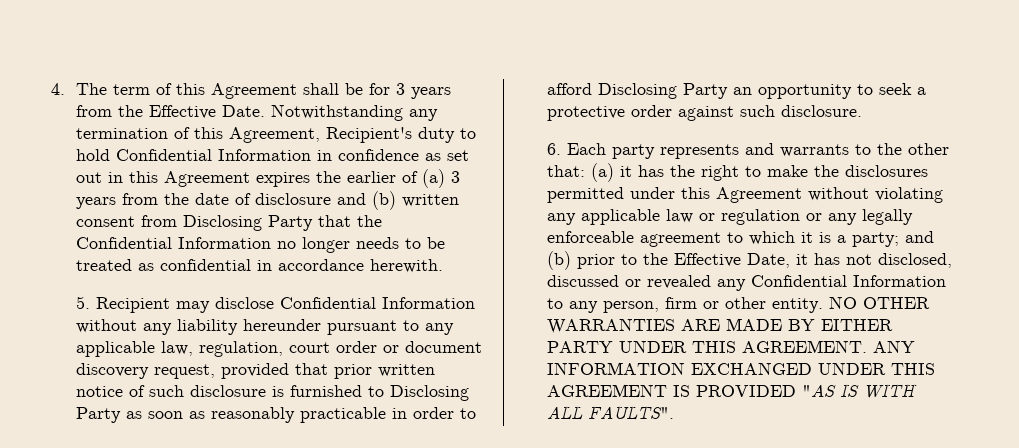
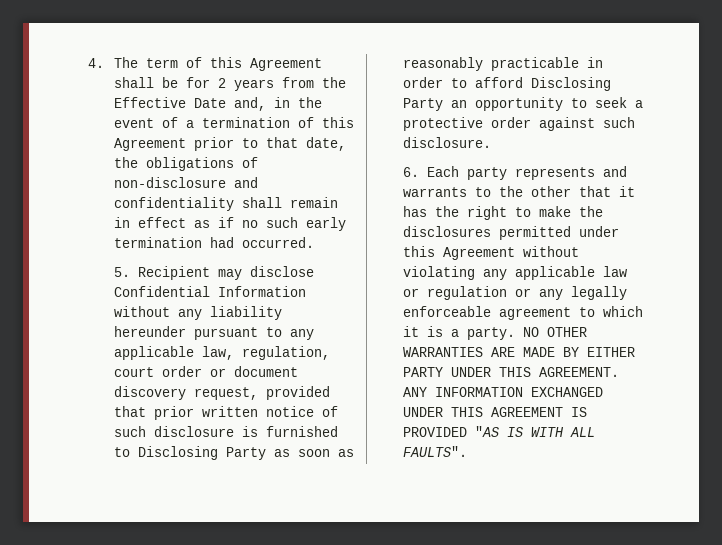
- 4. The term of this Agreement shall be for 3 years from the Effective Date. Notwithstanding any termination of this Agreement, Recipient's duty to hold Confidential Information in confidence as set out in this Agreement expires the earlier of (a) 3 years from the date of disclosure and (b) written consent from Disclosing Party that the Confidential Information no longer needs to be treated as confidential in accordance herewith.
+ 4. The term of this Agreement shall be for 2 years from the Effective Date and, in the event of a termination of this Agreement prior to that date, the obligations of non-disclosure and confidentiality shall remain in effect as if no such early termination had occurred.
- 6. Each party represents and warrants to the other that: (a) it has the right to make the disclosures permitted under this Agreement without violating any applicable law or regulation or any legally enforceable agreement to which it is a party; and (b) prior to the Effective Date, it has not disclosed, discussed or revealed any Confidential Information to any person, firm or other entity.
+ 6. Each party represents and warrants to the other that it has the right to make the disclosures permitted under this Agreement without violating any applicable law or regulation or any legally enforceable agreement to which it is a party.

